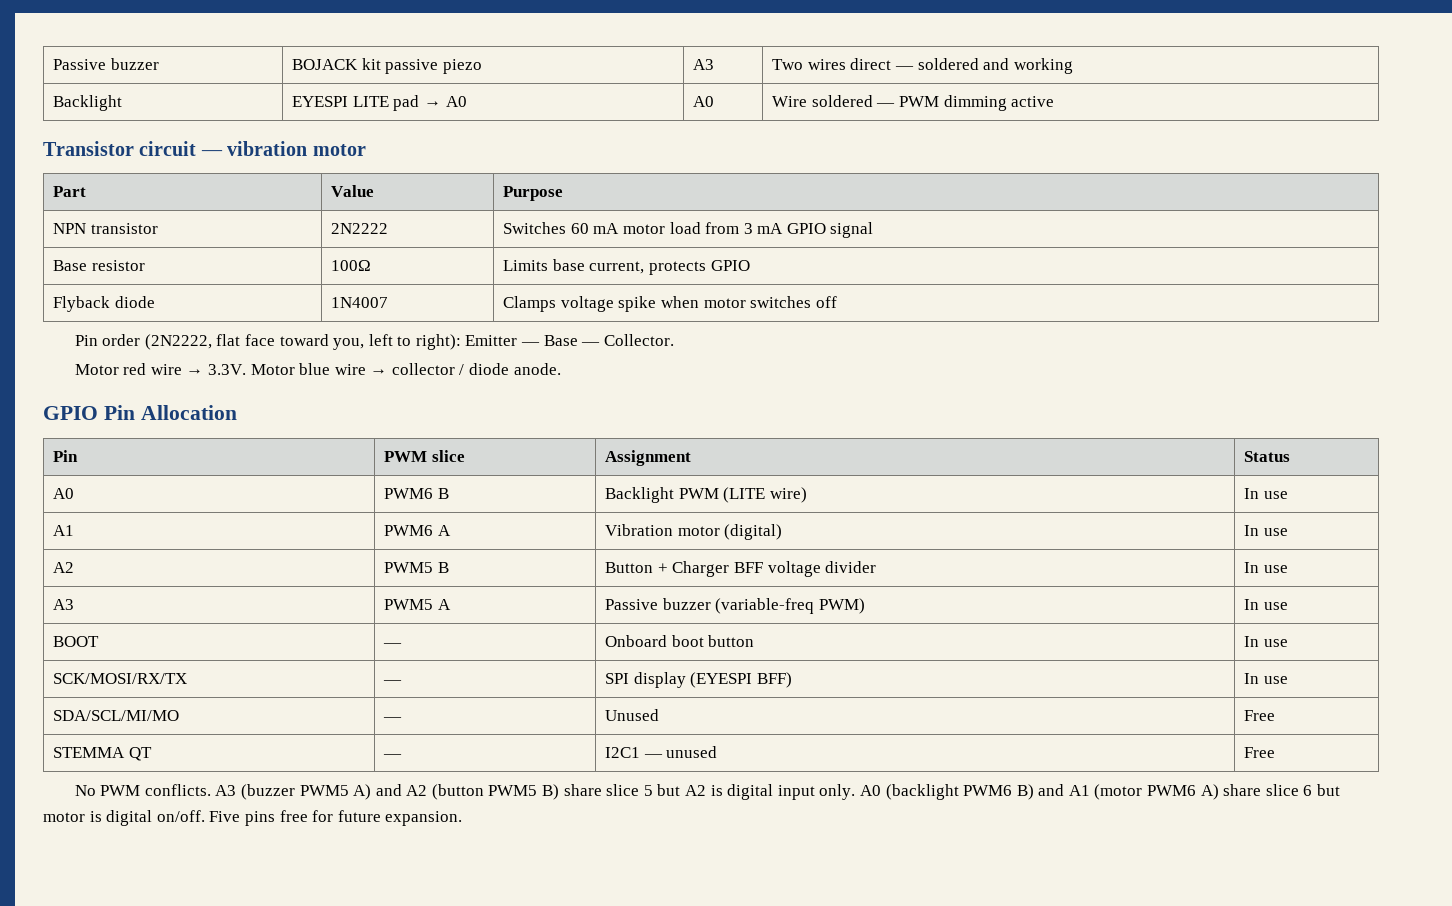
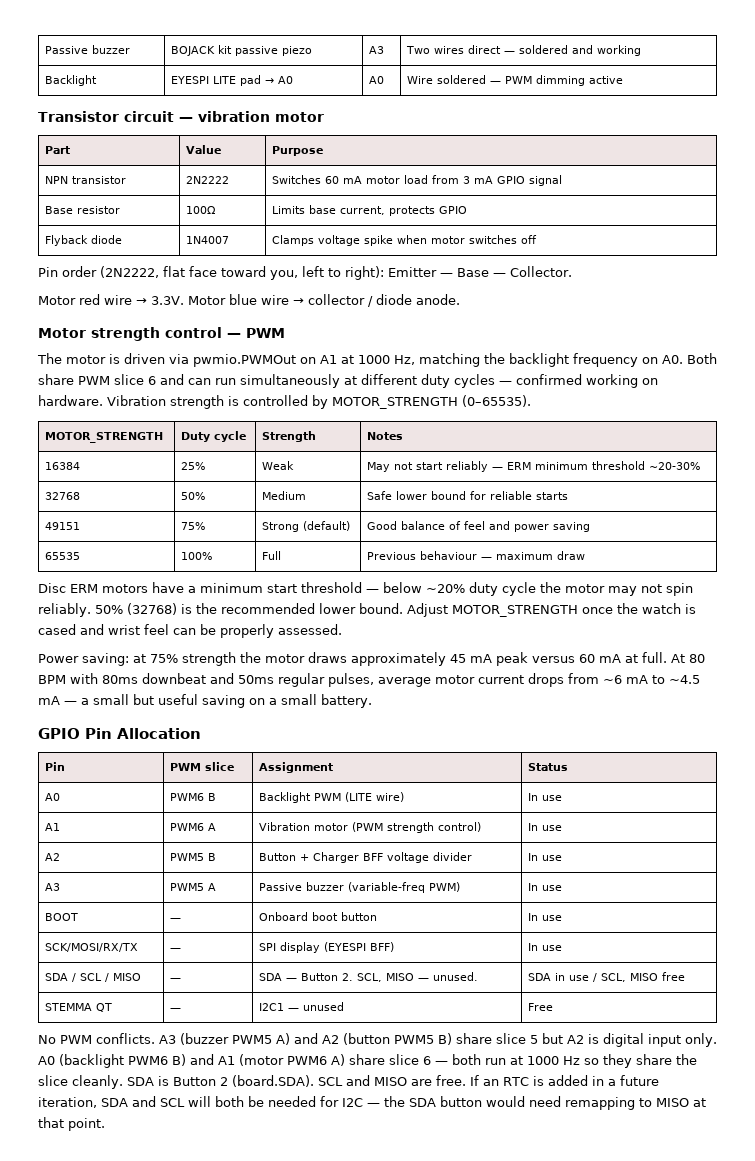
+ Motor strength control — PWM
+ The motor is driven via pwmio.PWMOut on A1 at 1000 Hz, matching the backlight frequency on A0. Both share PWM slice 6 and can run simultaneously at different duty cycles — confirmed working on hardware. Vibration strength is controlled by MOTOR_STRENGTH (0–65535).
+ MOTOR_STRENGTH | Duty cycle | Strength | Notes
+ 16384 | 25% | Weak | May not start reliably — ERM minimum threshold ~20-30%
+ 32768 | 50% | Medium | Safe lower bound for reliable starts
+ 49151 | 75% | Strong (default) | Good balance of feel and power saving
+ 65535 | 100% | Full | Previous behaviour — maximum draw
+ Disc ERM motors have a minimum start threshold — below ~20% duty cycle the motor may not spin reliably. 50% (32768) is the recommended lower bound. Adjust MOTOR_STRENGTH once the watch is cased and wrist feel can be properly assessed.
+ Power saving: at 75% strength the motor draws approximately 45 mA peak versus 60 mA at full. At 80 BPM with 80ms downbeat and 50ms regular pulses, average motor current drops from ~6 mA to ~4.5 mA — a small but useful saving on a small battery.
- A1 | PWM6 A | Vibration motor (digital) | In use
+ A1 | PWM6 A | Vibration motor (PWM strength control) | In use
- SDA/SCL/MI/MO | — | Unused | Free
+ SDA / SCL / MISO | — | SDA — Button 2. SCL, MISO — unused. | SDA in use / SCL, MISO free
- A0 (backlight PWM6 B) and A1 (motor PWM6 A) share slice 6 but motor is digital on/off. Five pins free for future expansion.
+ A0 (backlight PWM6 B) and A1 (motor PWM6 A) share slice 6 — both run at 1000 Hz so they share the slice cleanly. SDA is Button 2 (board.SDA). SCL and MISO are free. If an RTC is added in a future iteration, SDA and SCL will both be needed for I2C — the SDA button would need remapping to MISO at that point.

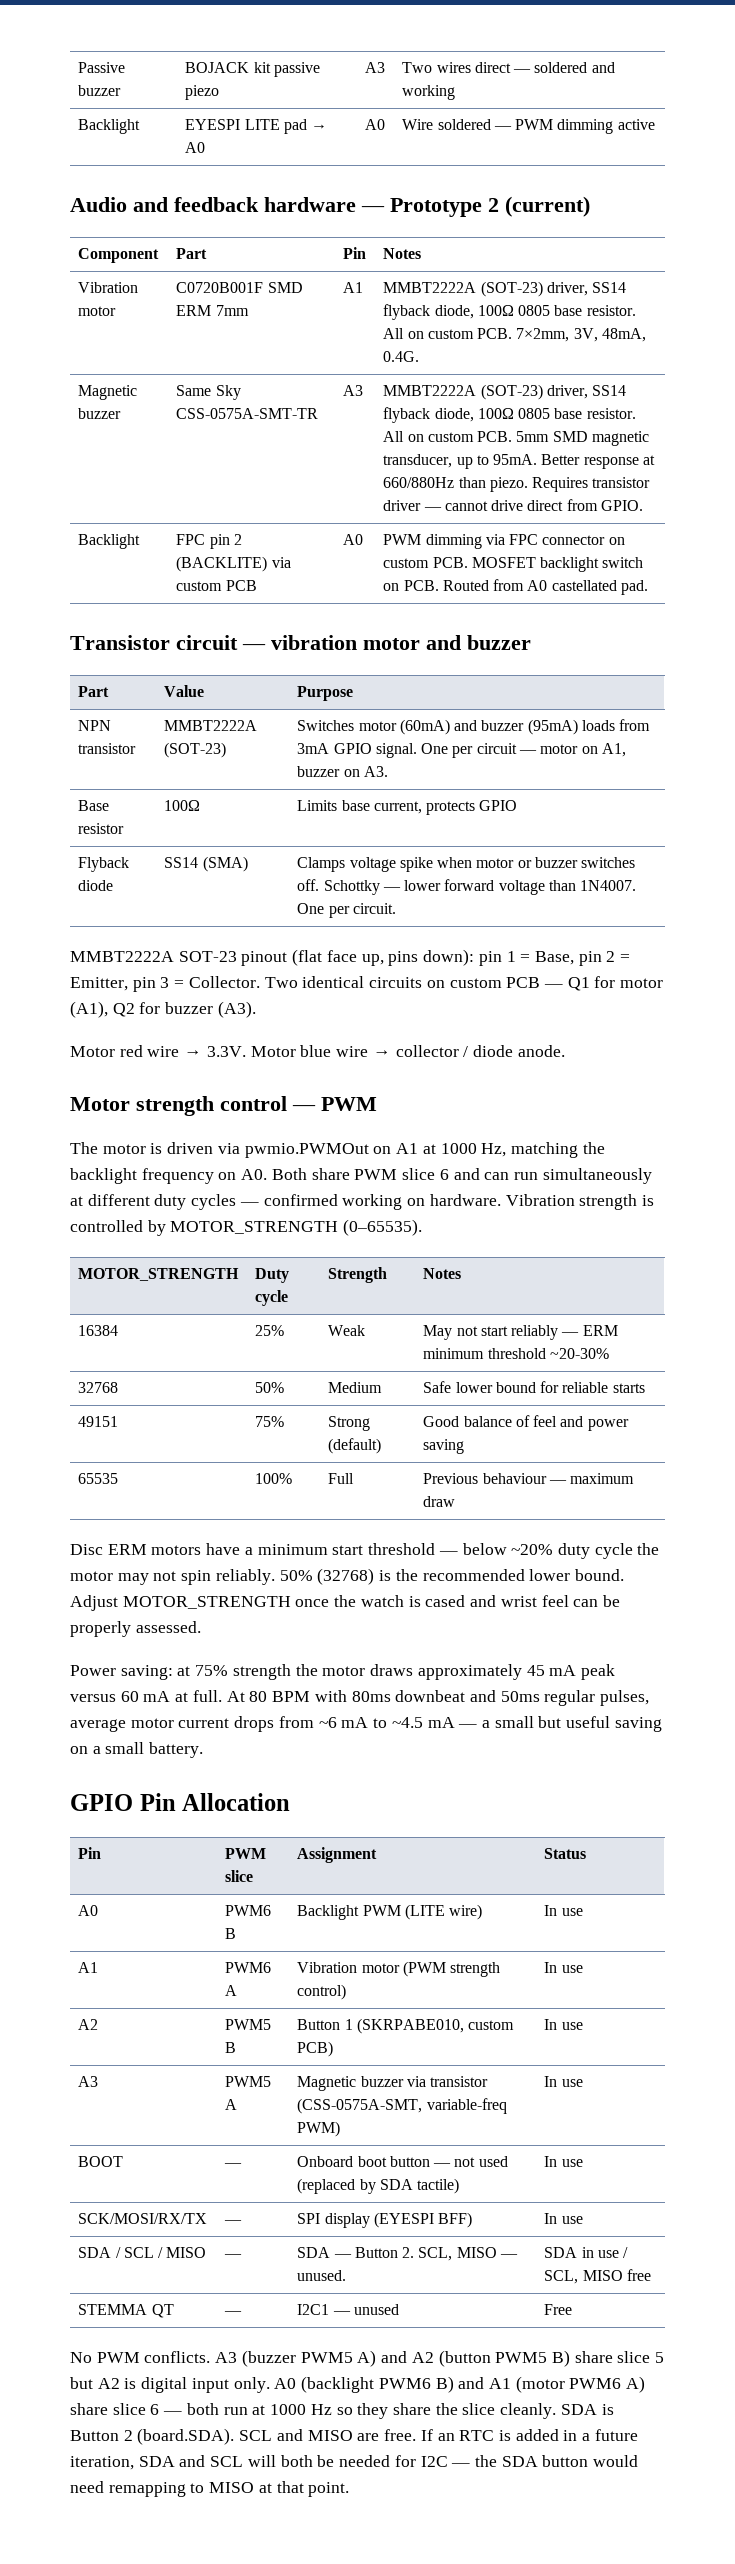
+ Audio and feedback hardware — Prototype 2 (current)
+ Component | Part | Pin | Notes
+ Vibration motor | C0720B001F SMD ERM 7mm | A1 | MMBT2222A (SOT-23) driver, SS14 flyback diode, 100Ω 0805 base resistor. All on custom PCB. 7×2mm, 3V, 48mA, 0.4G.
+ Magnetic buzzer | Same Sky CSS-0575A-SMT-TR | A3 | MMBT2222A (SOT-23) driver, SS14 flyback diode, 100Ω 0805 base resistor. All on custom PCB. 5mm SMD magnetic transducer, up to 95mA. Better response at 660/880Hz than piezo. Requires transistor driver — cannot drive direct from GPIO.
+ Backlight | FPC pin 2 (BACKLITE) via custom PCB | A0 | PWM dimming via FPC connector on custom PCB. MOSFET backlight switch on PCB. Routed from A0 castellated pad.
- Transistor circuit — vibration motor
+ Transistor circuit — vibration motor and buzzer
- NPN transistor | 2N2222 | Switches 60 mA motor load from 3 mA GPIO signal
+ NPN transistor | MMBT2222A (SOT-23) | Switches motor (60mA) and buzzer (95mA) loads from 3mA GPIO signal. One per circuit — motor on A1, buzzer on A3.
- Flyback diode | 1N4007 | Clamps voltage spike when motor switches off
- Pin order (2N2222, flat face toward you, left to right): Emitter — Base — Collector.
+ Flyback diode | SS14 (SMA) | Clamps voltage spike when motor or buzzer switches off. Schottky — lower forward voltage than 1N4007. One per circuit.
+ MMBT2222A SOT-23 pinout (flat face up, pins down): pin 1 = Base, pin 2 = Emitter, pin 3 = Collector. Two identical circuits on custom PCB — Q1 for motor (A1), Q2 for buzzer (A3).
- A2 | PWM5 B | Button + Charger BFF voltage divider | In use
+ A2 | PWM5 B | Button 1 (SKRPABE010, custom PCB) | In use
- A3 | PWM5 A | Passive buzzer (variable-freq PWM) | In use
+ A3 | PWM5 A | Magnetic buzzer via transistor (CSS-0575A-SMT, variable-freq PWM) | In use
- BOOT | — | Onboard boot button | In use
+ BOOT | — | Onboard boot button — not used (replaced by SDA tactile) | In use

